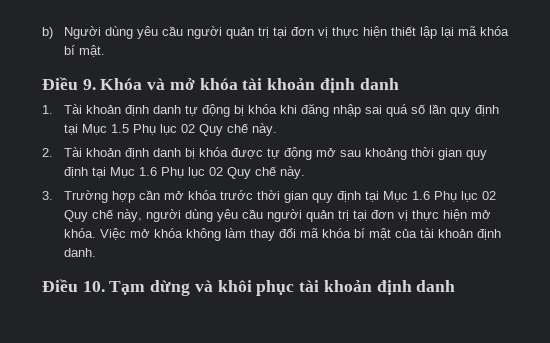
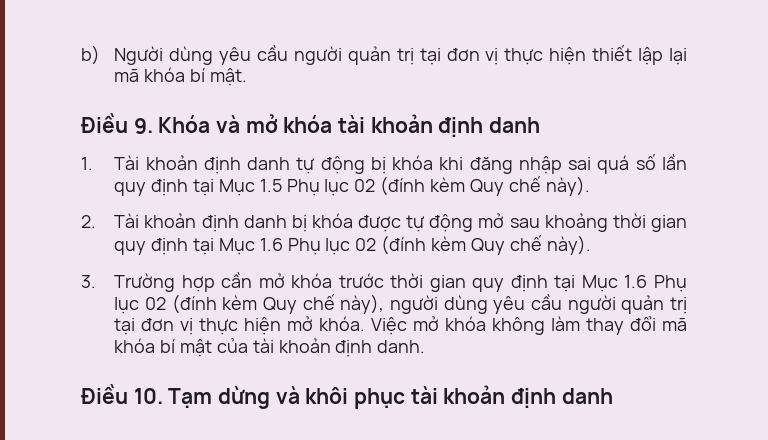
- 1. Tài khoản định danh tự động bị khóa khi đăng nhập sai quá số lần quy định tại Mục 1.5 Phụ lục 02 Quy chế này.
+ 1. Tài khoản định danh tự động bị khóa khi đăng nhập sai quá số lần quy định tại Mục 1.5 Phụ lục 02 (đính kèm Quy chế này).
- 2. Tài khoản định danh bị khóa được tự động mở sau khoảng thời gian quy định tại Mục 1.6 Phụ lục 02 Quy chế này.
+ 2. Tài khoản định danh bị khóa được tự động mở sau khoảng thời gian quy định tại Mục 1.6 Phụ lục 02 (đính kèm Quy chế này).
- 3. Trường hợp cần mở khóa trước thời gian quy định tại Mục 1.6 Phụ lục 02 Quy chế này, người dùng yêu cầu người quản trị tại đơn vị thực hiện mở khóa.
+ 3. Trường hợp cần mở khóa trước thời gian quy định tại Mục 1.6 Phụ lục 02 (đính kèm Quy chế này), người dùng yêu cầu người quản trị tại đơn vị thực hiện mở khóa.

